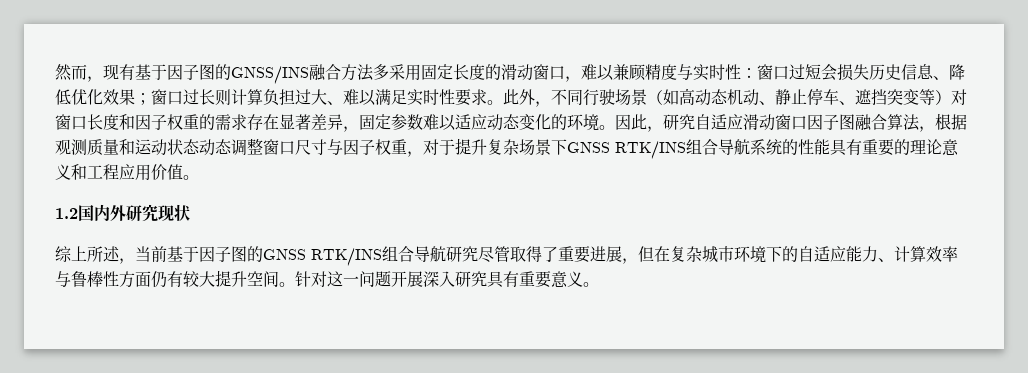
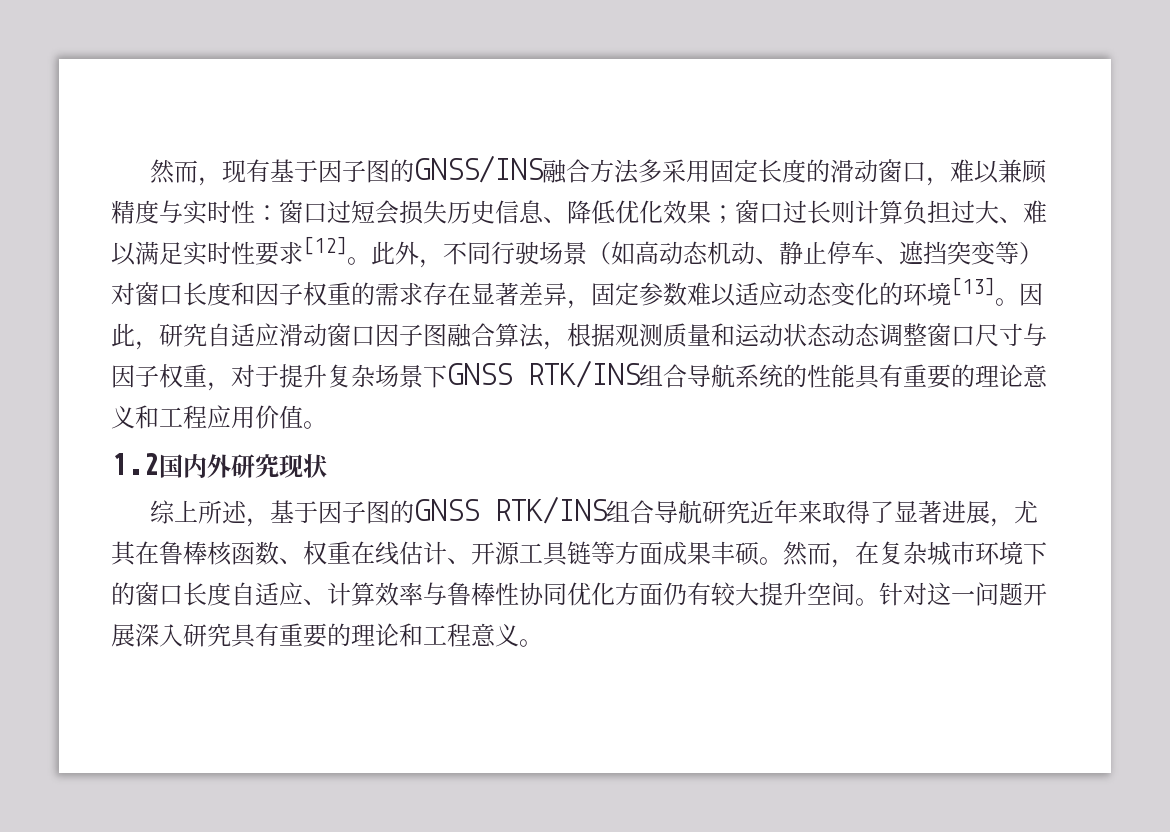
- 然而，现有基于因子图的GNSS/INS融合方法多采用固定长度的滑动窗口，难以兼顾精度与实时性：窗口过短会损失历史信息、降低优化效果；窗口过长则计算负担过大、难以满足实时性要求。
+ 然而，现有基于因子图的GNSS/INS融合方法多采用固定长度的滑动窗口，难以兼顾精度与实时性：窗口过短会损失历史信息、降低优化效果；窗口过长则计算负担过大、难以满足实时性要求[12]。
- 此外，不同行驶场景（如高动态机动、静止停车、遮挡突变等）对窗口长度和因子权重的需求存在显著差异，固定参数难以适应动态变化的环境。
+ 此外，不同行驶场景（如高动态机动、静止停车、遮挡突变等）对窗口长度和因子权重的需求存在显著差异，固定参数难以适应动态变化的环境[13]。
- 综上所述，当前基于因子图的GNSS RTK/INS组合导航研究尽管取得了重要进展，但在复杂城市环境下的自适应能力、计算效率与鲁棒性方面仍有较大提升空间。
+ 综上所述，基于因子图的GNSS RTK/INS组合导航研究近年来取得了显著进展，尤其在鲁棒核函数、权重在线估计、开源工具链等方面成果丰硕。然而，在复杂城市环境下的窗口长度自适应、计算效率与鲁棒性协同优化方面仍有较大提升空间。
- 针对这一问题开展深入研究具有重要意义。
+ 针对这一问题开展深入研究具有重要的理论和工程意义。

